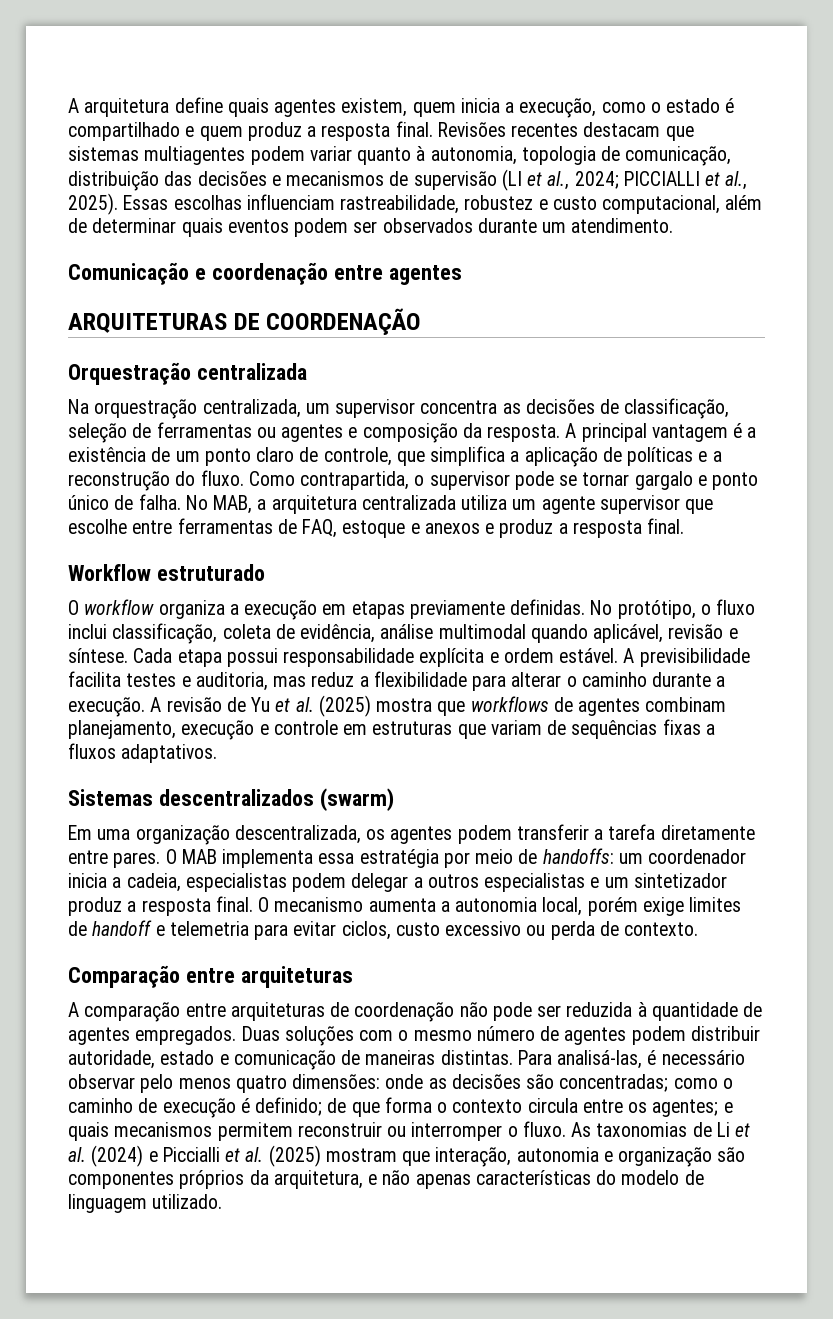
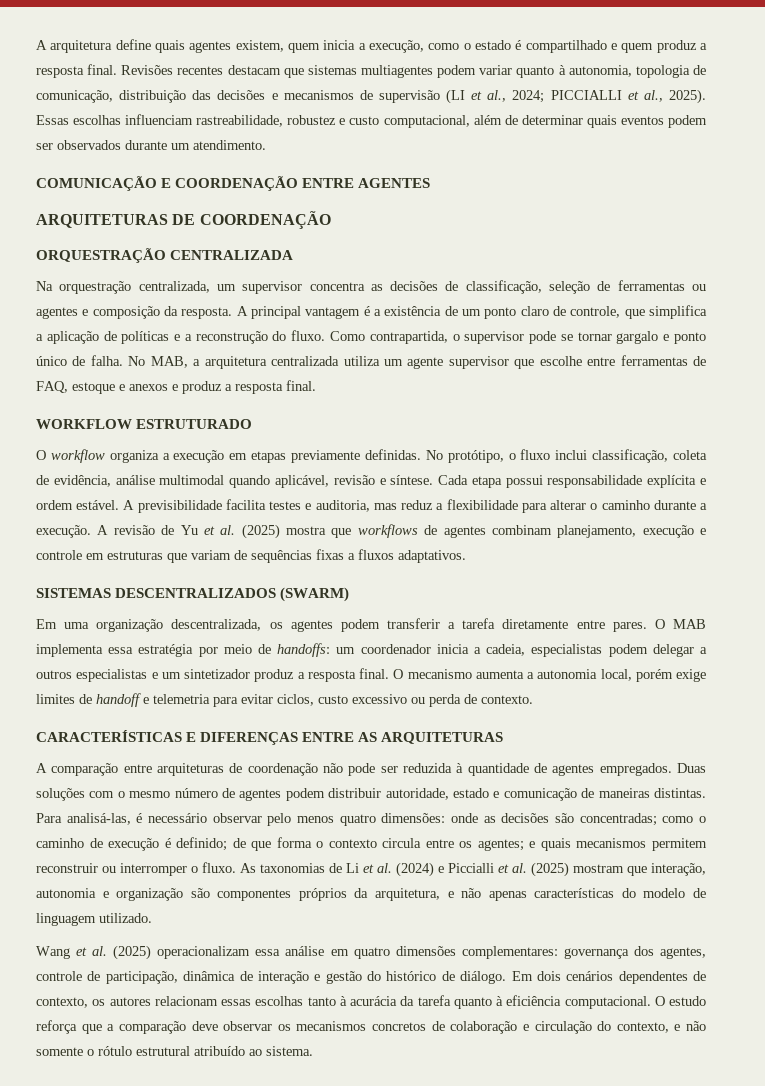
- Comunicação e coordenação entre agentes
+ COMUNICAÇÃO E COORDENAÇÃO ENTRE AGENTES
- Orquestração centralizada
+ ORQUESTRAÇÃO CENTRALIZADA
- Workflow estruturado
+ WORKFLOW ESTRUTURADO
- Sistemas descentralizados (swarm)
+ SISTEMAS DESCENTRALIZADOS (SWARM)
- Comparação entre arquiteturas
+ CARACTERÍSTICAS E DIFERENÇAS ENTRE AS ARQUITETURAS
+ Wang et al. (2025) operacionalizam essa análise em quatro dimensões complementares: governança dos agentes, controle de participação, dinâmica de interação e gestão do histórico de diálogo. Em dois cenários dependentes de contexto, os autores relacionam essas escolhas tanto à acurácia da tarefa quanto à eficiência computacional. O estudo reforça que a comparação deve observar os mecanismos concretos de colaboração e circulação do contexto, e não somente o rótulo estrutural atribuído ao sistema.

